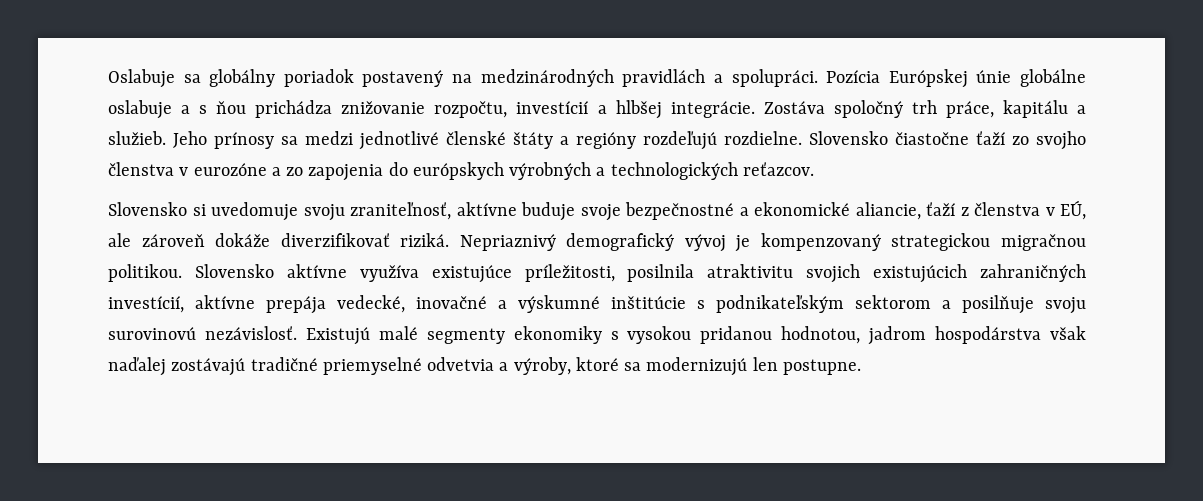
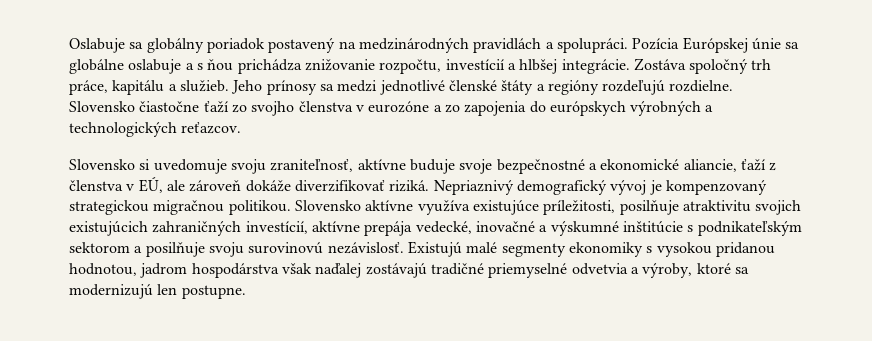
- Pozícia Európskej únie globálne oslabuje a s ňou prichádza znižovanie rozpočtu, investícií a hlbšej integrácie.
+ Pozícia Európskej únie sa globálne oslabuje a s ňou prichádza znižovanie rozpočtu, investícií a hlbšej integrácie.
- Slovensko aktívne využíva existujúce príležitosti, posilnila atraktivitu svojich existujúcich zahraničných investícií, aktívne prepája vedecké, inovačné a výskumné inštitúcie s podnikateľským sektorom a posilňuje svoju surovinovú nezávislosť.
+ Slovensko aktívne využíva existujúce príležitosti, posilňuje atraktivitu svojich existujúcich zahraničných investícií, aktívne prepája vedecké, inovačné a výskumné inštitúcie s podnikateľským sektorom a posilňuje svoju surovinovú nezávislosť.

